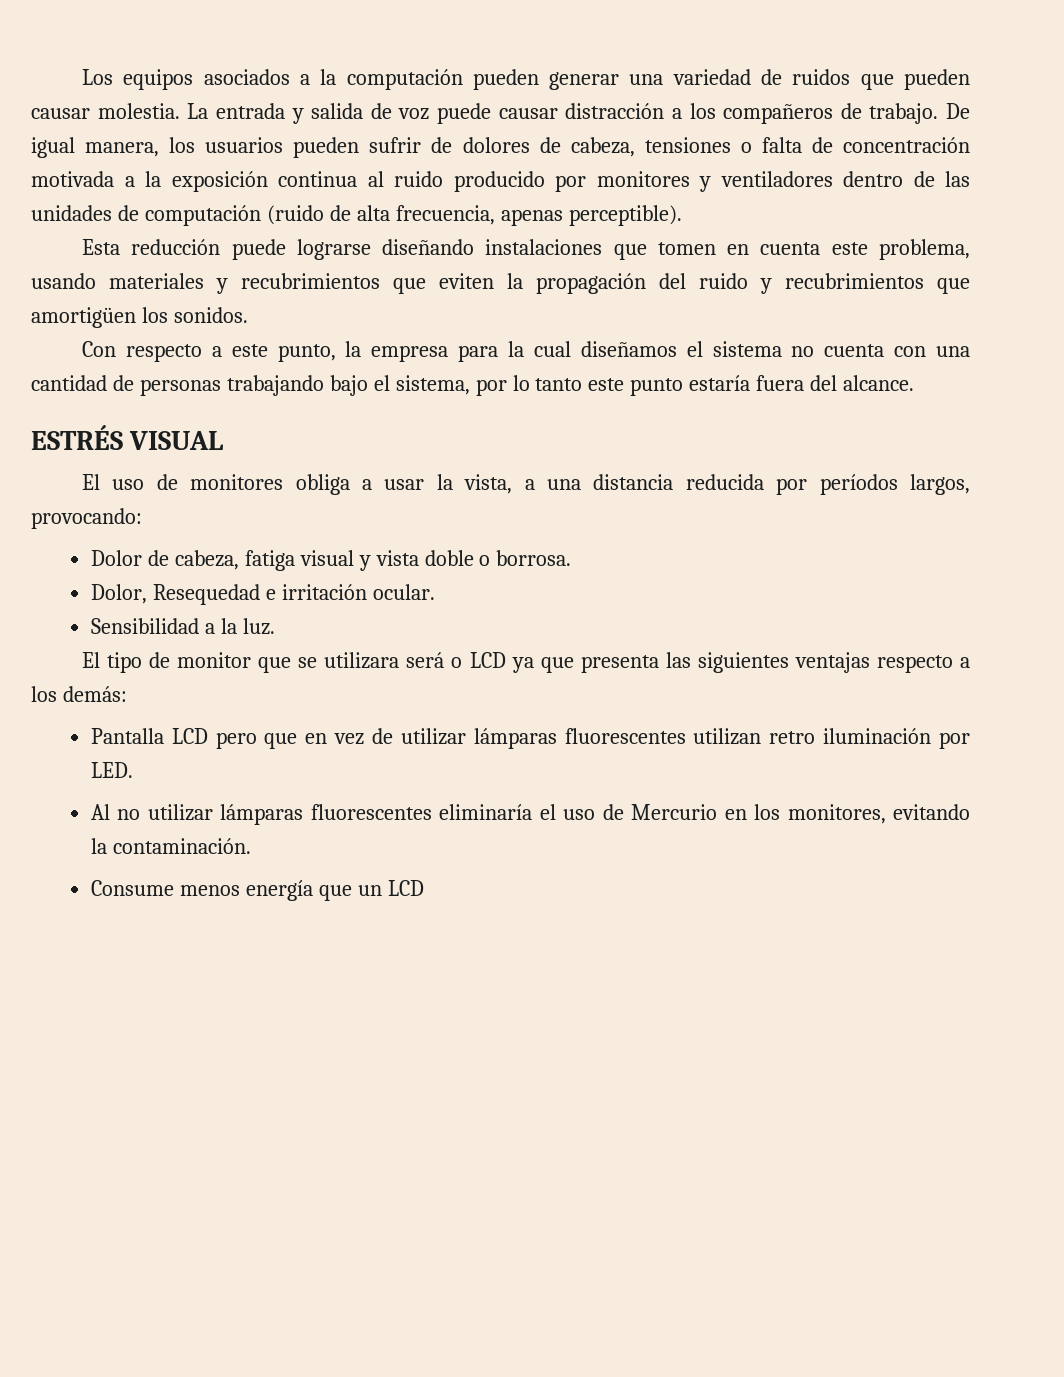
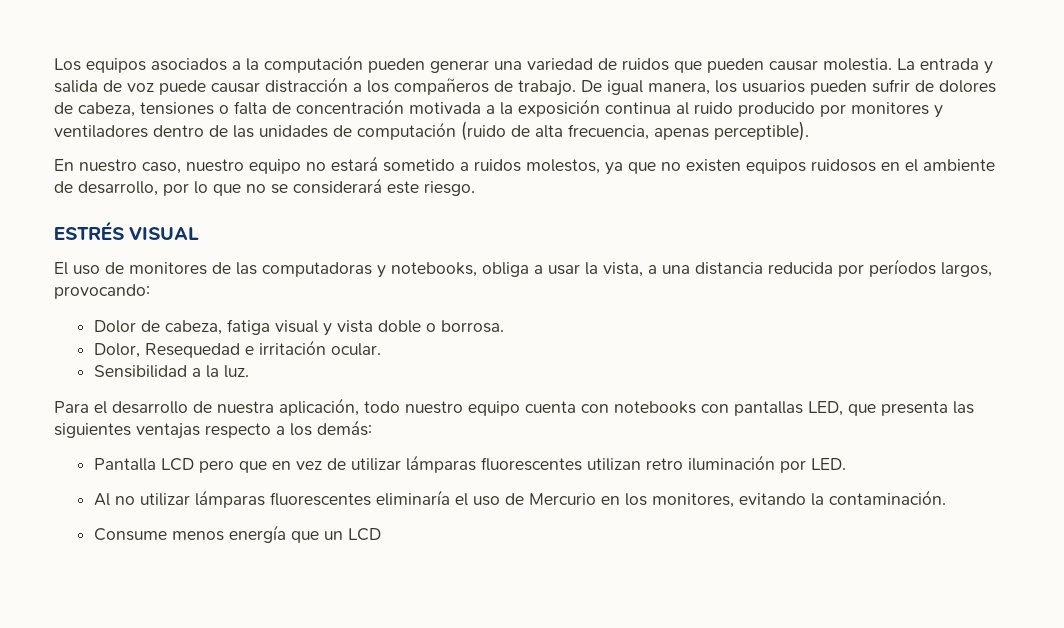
- Esta reducción puede lograrse diseñando instalaciones que tomen en cuenta este problema, usando materiales y recubrimientos que eviten la propagación del ruido y recubrimientos que amortigüen los sonidos.
- Con respecto a este punto, la empresa para la cual diseñamos el sistema no cuenta con una cantidad de personas trabajando bajo el sistema, por lo tanto este punto estaría fuera del alcance.
+ En nuestro caso, nuestro equipo no estará sometido a ruidos molestos, ya que no existen equipos ruidosos en el ambiente de desarrollo, por lo que no se considerará este riesgo.
- El uso de monitores obliga a usar la vista, a una distancia reducida por períodos largos, provocando:
+ El uso de monitores de las computadoras y notebooks, obliga a usar la vista, a una distancia reducida por períodos largos, provocando:
- El tipo de monitor que se utilizara será o LCD ya que presenta las siguientes ventajas respecto a los demás:
+ Para el desarrollo de nuestra aplicación, todo nuestro equipo cuenta con notebooks con pantallas LED, que presenta las siguientes ventajas respecto a los demás:

